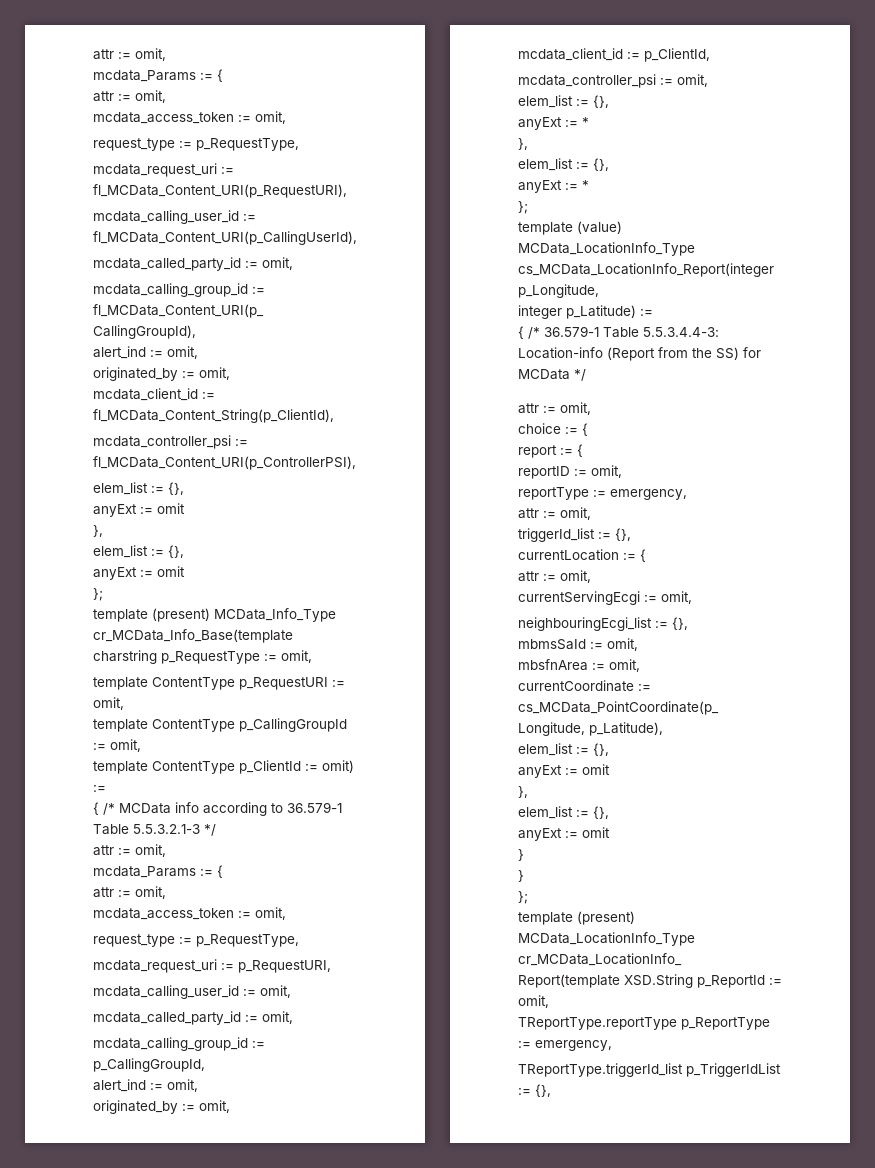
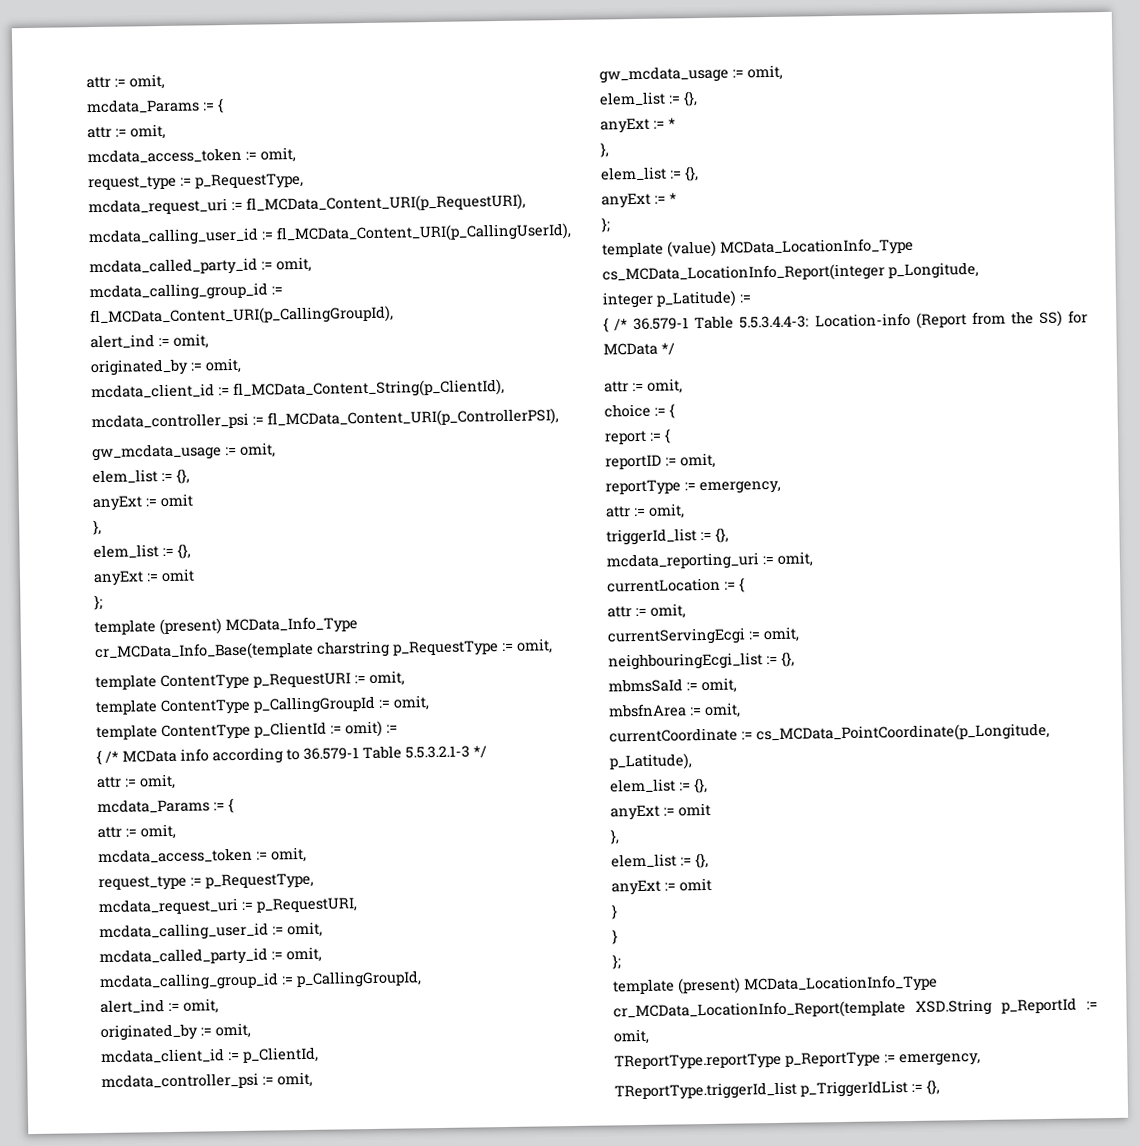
  mcdata_controller_psi := fl_MCData_Content_URI(p_ControllerPSI),
+ gw_mcdata_usage := omit,
  mcdata_controller_psi := omit,
+ gw_mcdata_usage := omit,
+ mcdata_reporting_uri := omit,

